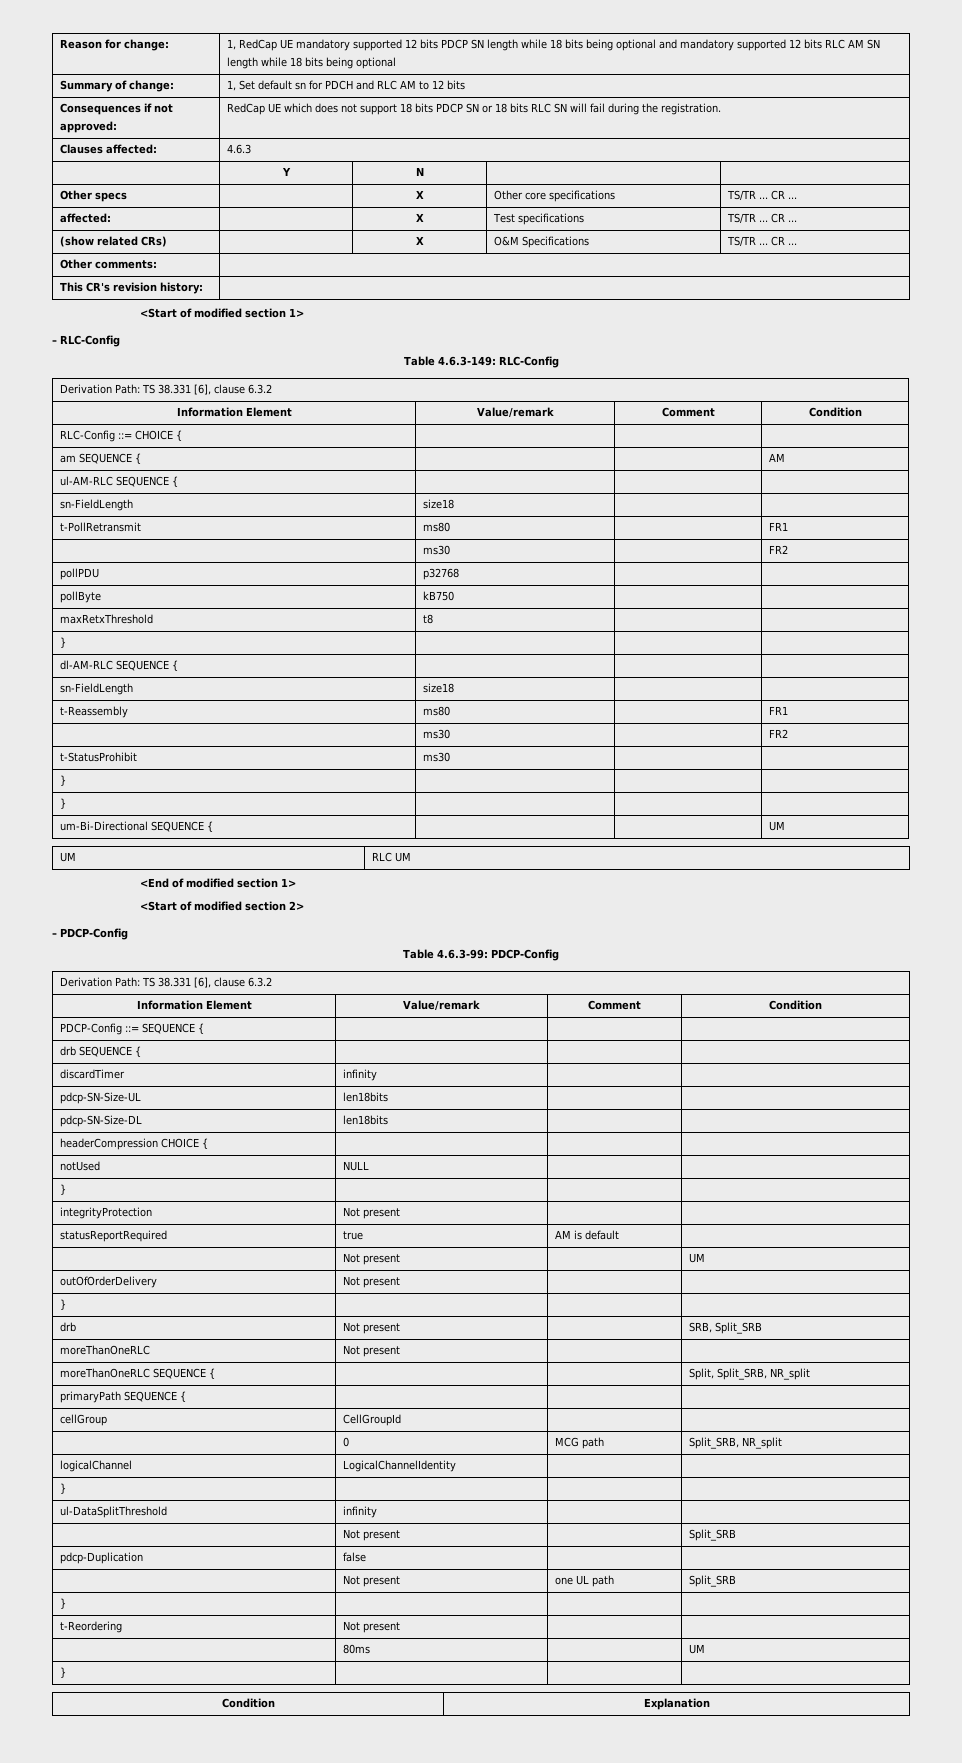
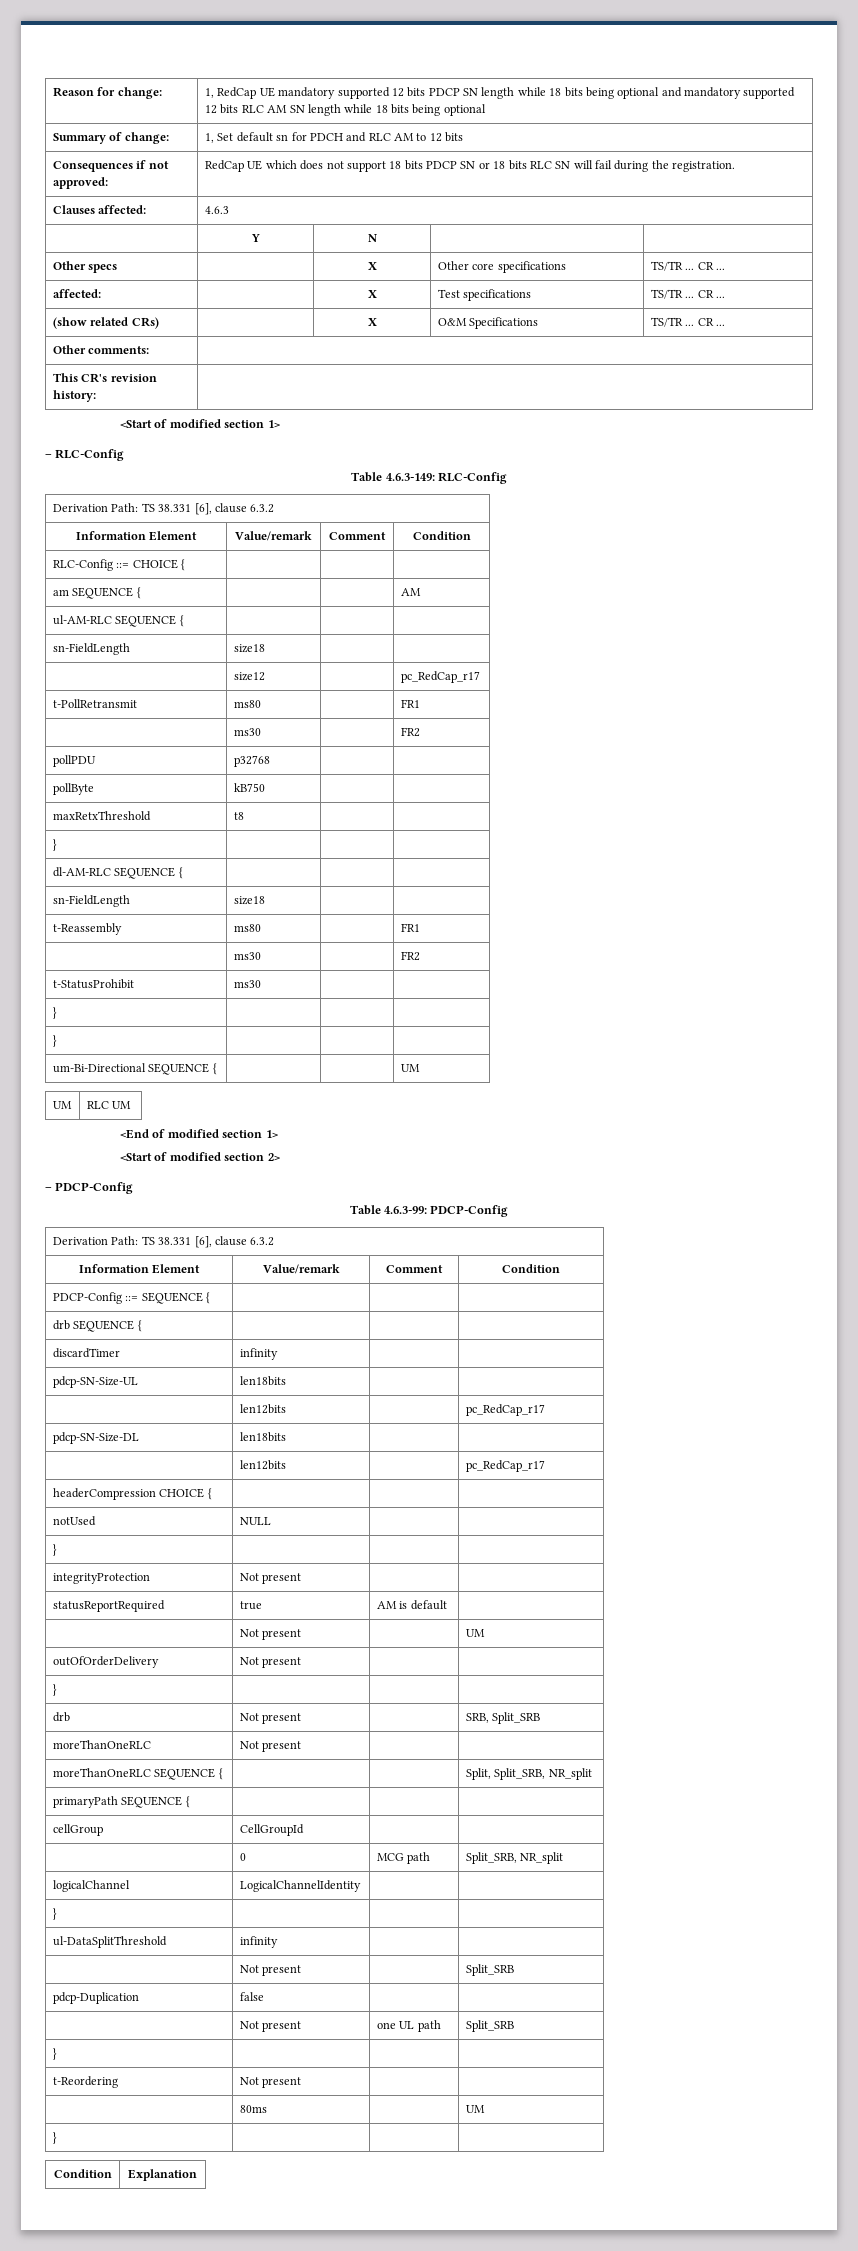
+ | size12 | | pc_RedCap_r17
  pdcp-SN-Size-UL | len18bits | |
+ | len12bits | | pc_RedCap_r17
  pdcp-SN-Size-DL | len18bits | |
+ | len12bits | | pc_RedCap_r17

